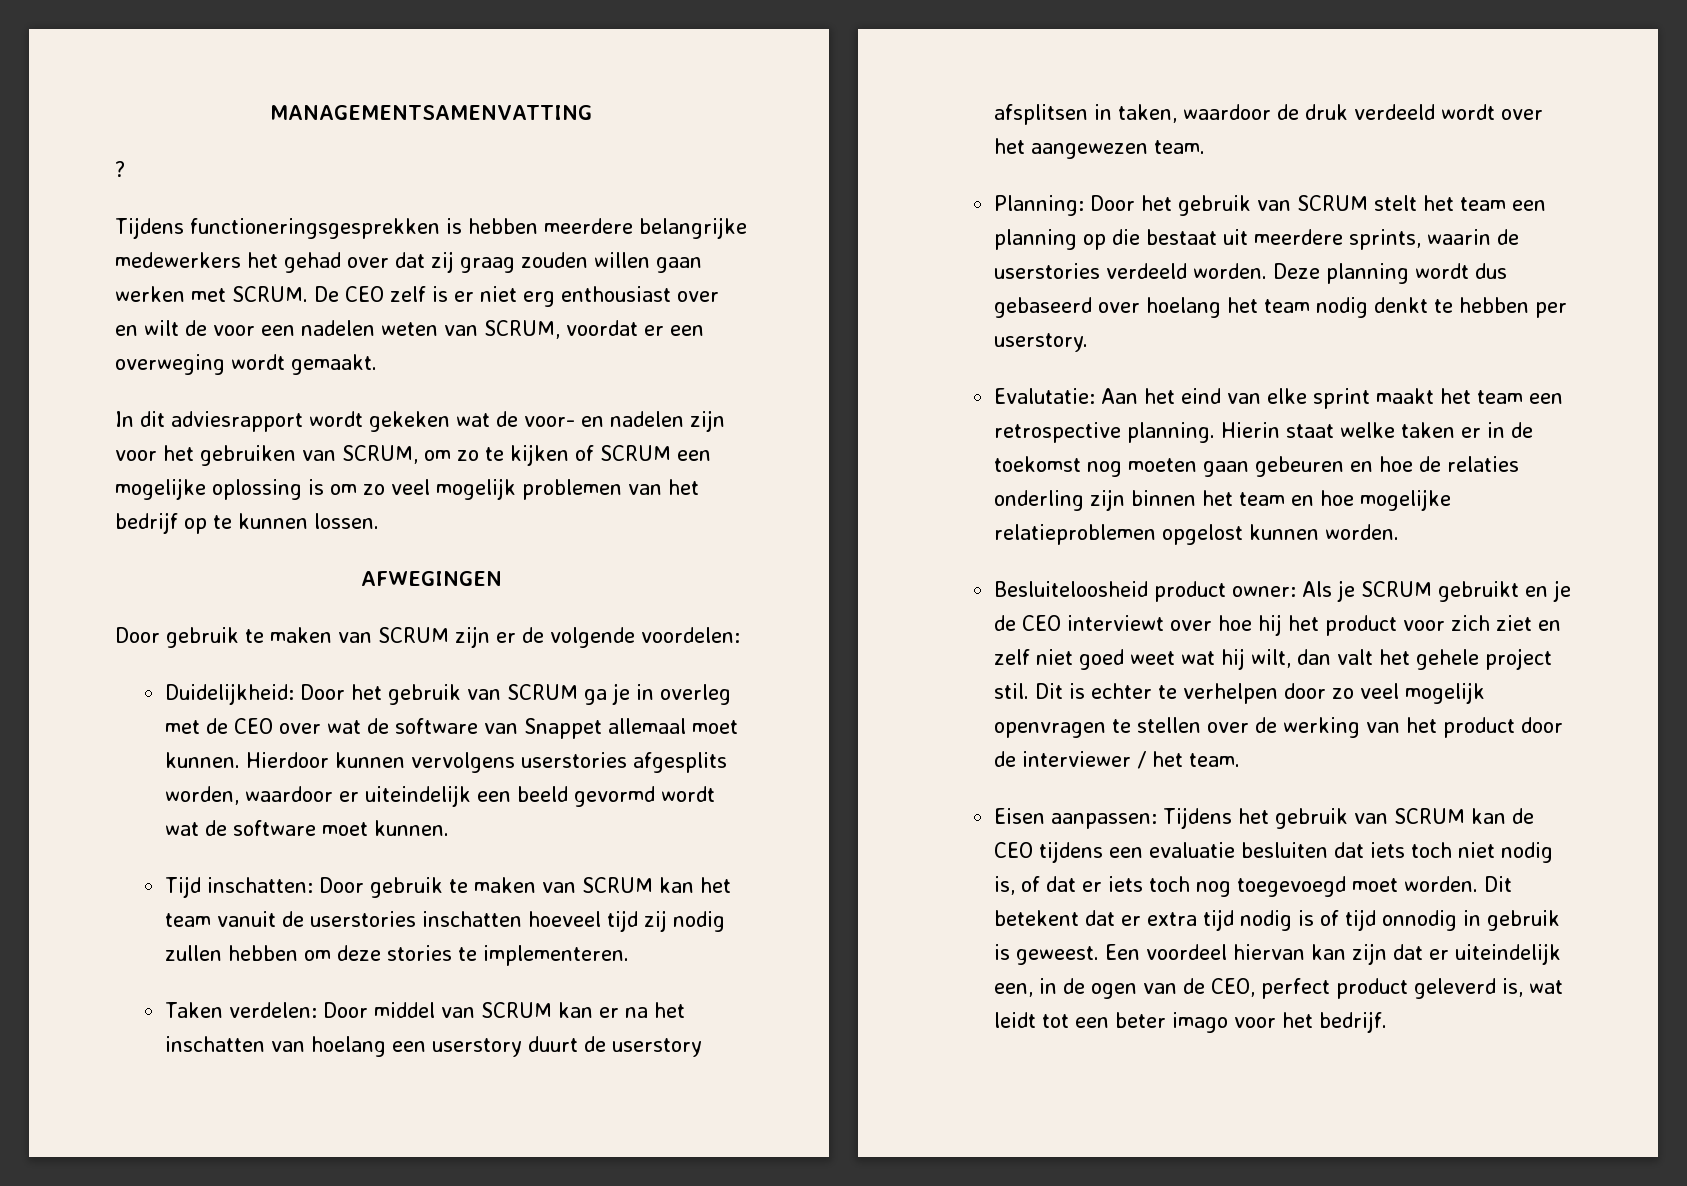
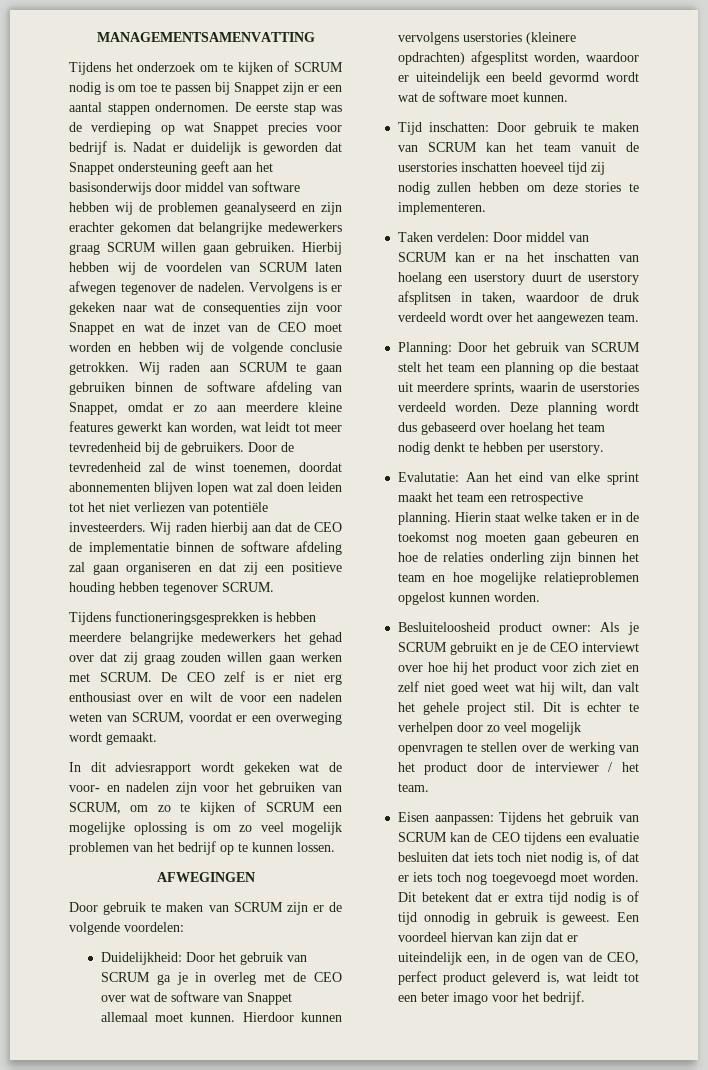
- ?
+ Tijdens het onderzoek om te kijken of SCRUM nodig is om toe te passen bij Snappet zijn er een aantal stappen ondernomen. De eerste stap was de verdieping op wat Snappet precies voor bedrijf is. Nadat er duidelijk is geworden dat Snappet ondersteuning geeft aan het basisonderwijs door middel van software hebben wij de problemen geanalyseerd en zijn erachter gekomen dat belangrijke medewerkers graag SCRUM willen gaan gebruiken. Hierbij hebben wij de voordelen van SCRUM laten afwegen tegenover de nadelen. Vervolgens is er gekeken naar wat de consequenties zijn voor Snappet en wat de inzet van de CEO moet worden en hebben wij de volgende conclusie getrokken. Wij raden aan SCRUM te gaan gebruiken binnen de software afdeling van Snappet, omdat er zo aan meerdere kleine features gewerkt kan worden, wat leidt tot meer tevredenheid bij de gebruikers. Door de tevredenheid zal de winst toenemen, doordat abonnementen blijven lopen wat zal doen leiden tot het niet verliezen van potentiële investeerders. Wij raden hierbij aan dat de CEO de implementatie binnen de software afdeling zal gaan organiseren en dat zij een positieve houding hebben tegenover SCRUM.
- Hierdoor kunnen vervolgens userstories afgesplits worden, waardoor er uiteindelijk een beeld gevormd wordt wat de software moet kunnen.
+ Hierdoor kunnen vervolgens userstories (kleinere opdrachten) afgesplitst worden, waardoor er uiteindelijk een beeld gevormd wordt wat de software moet kunnen.

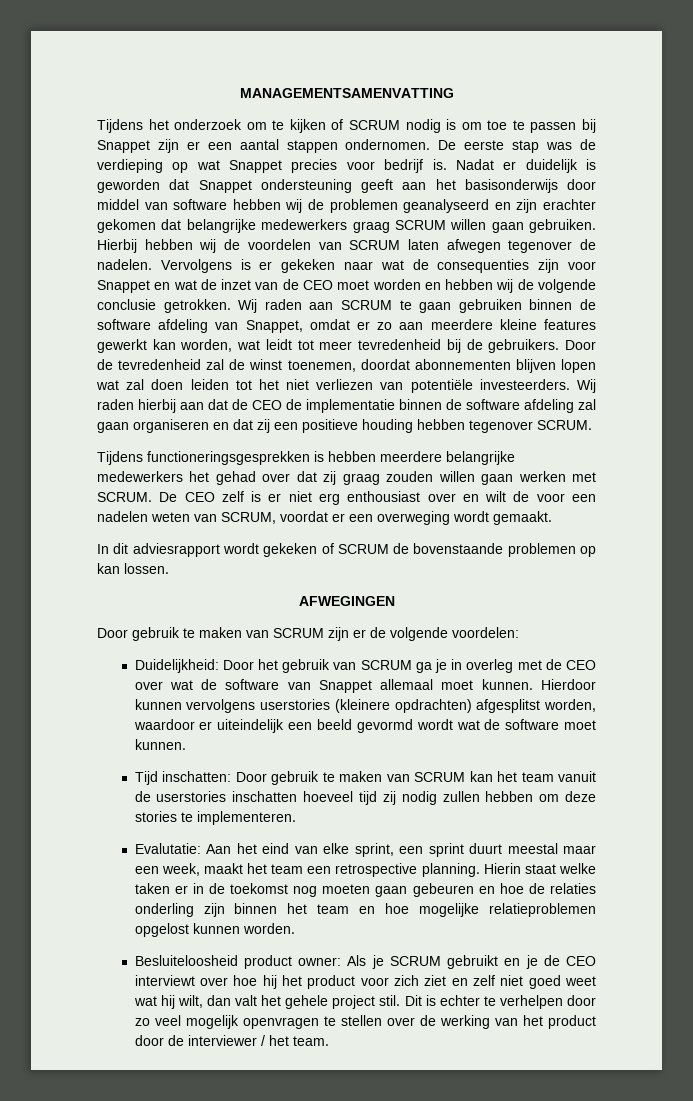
- In dit adviesrapport wordt gekeken wat de voor- en nadelen zijn voor het gebruiken van SCRUM, om zo te kijken of SCRUM een mogelijke oplossing is om zo veel mogelijk problemen van het bedrijf op te kunnen lossen.
+ In dit adviesrapport wordt gekeken of SCRUM de bovenstaande problemen op kan lossen.
- Taken verdelen: Door middel van SCRUM kan er na het inschatten van hoelang een userstory duurt de userstory afsplitsen in taken, waardoor de druk verdeeld wordt over het aangewezen team.
- Planning: Door het gebruik van SCRUM stelt het team een planning op die bestaat uit meerdere sprints, waarin de userstories verdeeld worden. Deze planning wordt dus gebaseerd over hoelang het team nodig denkt te hebben per userstory.
- Evalutatie: Aan het eind van elke sprint maakt het team een retrospective planning.
+ Evalutatie: Aan het eind van elke sprint, een sprint duurt meestal maar een week, maakt het team een retrospective planning.
- Eisen aanpassen: Tijdens het gebruik van SCRUM kan de CEO tijdens een evaluatie besluiten dat iets toch niet nodig is, of dat er iets toch nog toegevoegd moet worden. Dit betekent dat er extra tijd nodig is of tijd onnodig in gebruik is geweest. Een voordeel hiervan kan zijn dat er uiteindelijk een, in de ogen van de CEO, perfect product geleverd is, wat leidt tot een beter imago voor het bedrijf.

